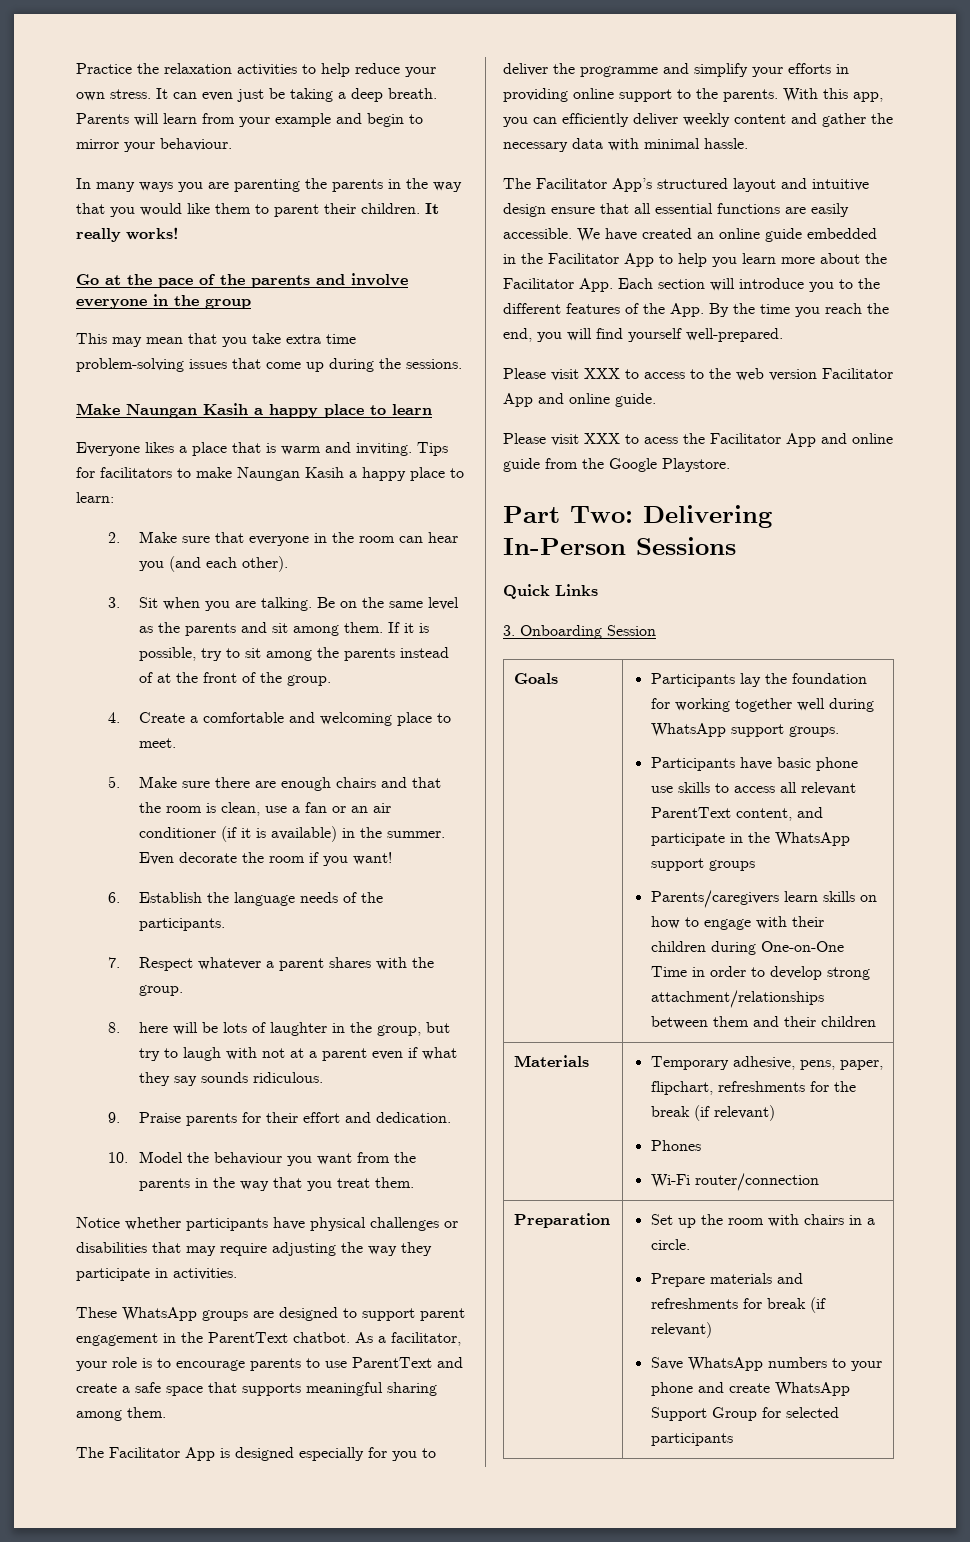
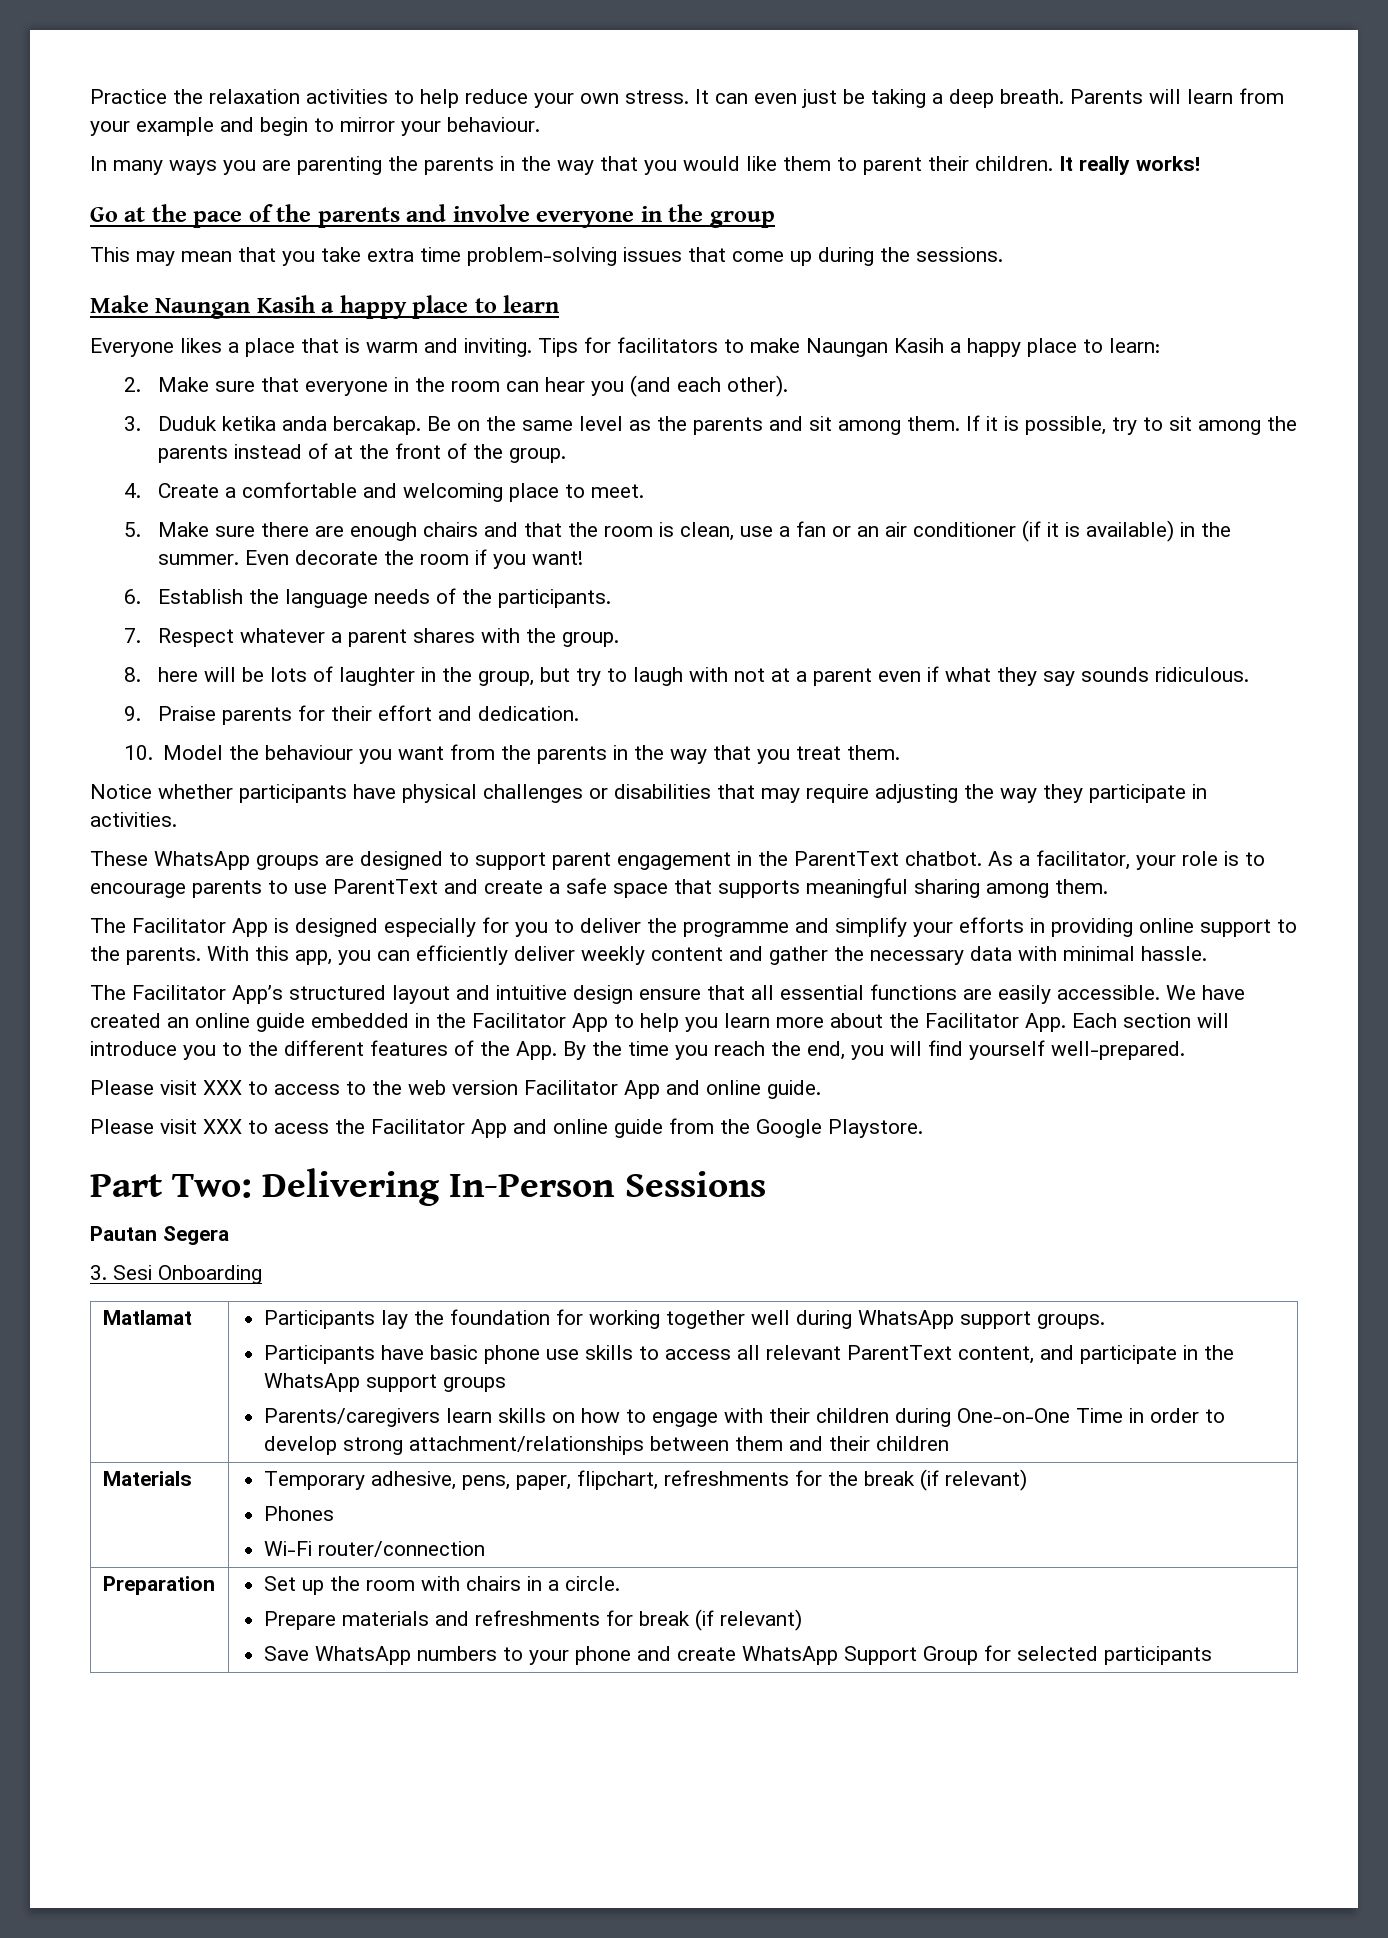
- 3. Sit when you are talking.
+ 3. Duduk ketika anda bercakap.
- Quick Links
- 3. Onboarding Session
- Goals
+ Pautan Segera
+ 3. Sesi Onboarding
+ Matlamat

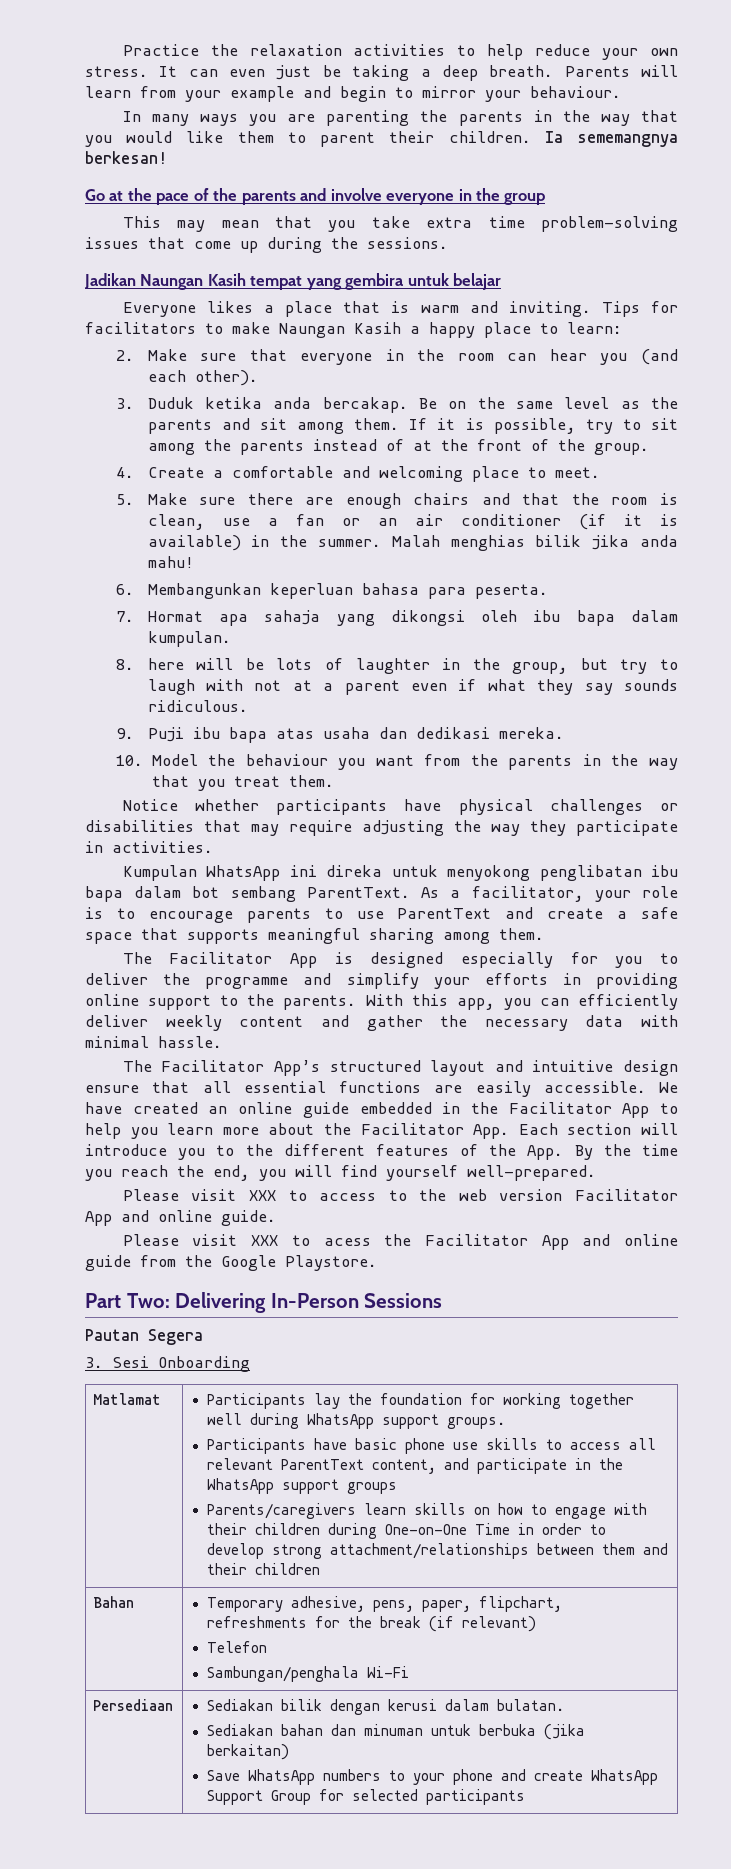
- It really works!
+ Ia sememangnya berkesan!
- Make Naungan Kasih a happy place to learn
+ Jadikan Naungan Kasih tempat yang gembira untuk belajar
- Even decorate the room if you want!
- 6. Establish the language needs of the participants.
- 7. Respect whatever a parent shares with the group.
+ Malah menghias bilik jika anda mahu!
+ 6. Membangunkan keperluan bahasa para peserta.
+ 7. Hormat apa sahaja yang dikongsi oleh ibu bapa dalam kumpulan.
- 9. Praise parents for their effort and dedication.
+ 9. Puji ibu bapa atas usaha dan dedikasi mereka.
- These WhatsApp groups are designed to support parent engagement in the ParentText chatbot.
+ Kumpulan WhatsApp ini direka untuk menyokong penglibatan ibu bapa dalam bot sembang ParentText.
- Materials | Temporary adhesive, pens, paper, flipchart, refreshments for the break (if relevant)
- Phones
- Wi-Fi router/connection
- Preparation | Set up the room with chairs in a circle.
- Prepare materials and refreshments for break (if relevant)
+ Bahan | Temporary adhesive, pens, paper, flipchart, refreshments for the break (if relevant)
+ Telefon
+ Sambungan/penghala Wi-Fi
+ Persediaan | Sediakan bilik dengan kerusi dalam bulatan.
+ Sediakan bahan dan minuman untuk berbuka (jika berkaitan)

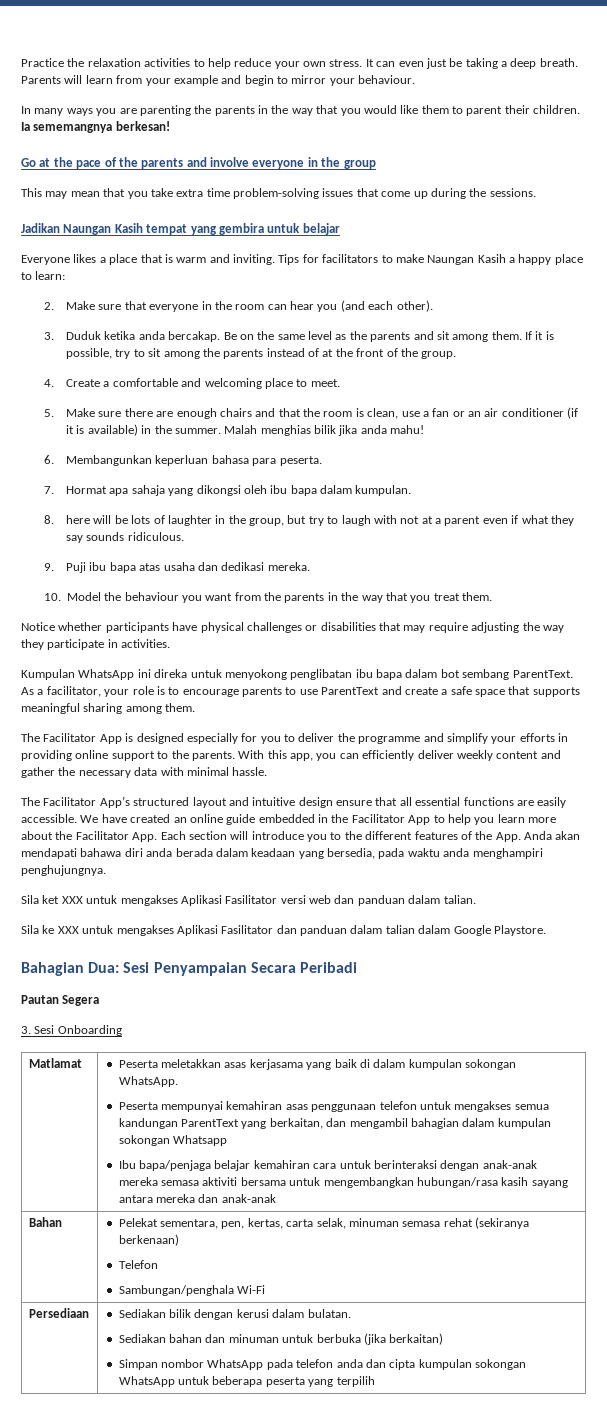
- We have created an online guide embedded in the Facilitator App to help you learn more about the Facilitator App. Each section will introduce you to the different features of the App. By the time you reach the end, you will find yourself well-prepared.
- Please visit XXX to access to the web version Facilitator App and online guide.
- Please visit XXX to acess the Facilitator App and online guide from the Google Playstore.
- Part Two: Delivering In-Person Sessions
+ We have created an online guide embedded in the Facilitator App to help you learn more about the Facilitator App. Each section will introduce you to the different features of the App. Anda akan mendapati bahawa diri anda berada dalam keadaan yang bersedia, pada waktu anda menghampiri penghujungnya.
+ Sila ket XXX untuk mengakses Aplikasi Fasilitator versi web dan panduan dalam talian.
+ Sila ke XXX untuk mengakses Aplikasi Fasilitator dan panduan dalam talian dalam Google Playstore.
+ Bahagian Dua: Sesi Penyampaian Secara Peribadi
- Participants lay the foundation for working together well during WhatsApp support groups.
- Participants have basic phone use skills to access all relevant ParentText content, and participate in the WhatsApp support groups
- Parents/caregivers learn skills on how to engage with their children during One-on-One Time in order to develop strong attachment/relationships between them and their children
- Bahan | Temporary adhesive, pens, paper, flipchart, refreshments for the break (if relevant)
+ Peserta meletakkan asas kerjasama yang baik di dalam kumpulan sokongan WhatsApp.
+ Peserta mempunyai kemahiran asas penggunaan telefon untuk mengakses semua kandungan ParentText yang berkaitan, dan mengambil bahagian dalam kumpulan sokongan Whatsapp
+ Ibu bapa/penjaga belajar kemahiran cara untuk berinteraksi dengan anak-anak mereka semasa aktiviti bersama untuk mengembangkan hubungan/rasa kasih sayang antara mereka dan anak-anak
+ Bahan | Pelekat sementara, pen, kertas, carta selak, minuman semasa rehat (sekiranya berkenaan)
  Persediaan | Sediakan bilik dengan kerusi dalam bulatan.
  Sediakan bahan dan minuman untuk berbuka (jika berkaitan)
- Save WhatsApp numbers to your phone and create WhatsApp Support Group for selected participants
+ Simpan nombor WhatsApp pada telefon anda dan cipta kumpulan sokongan WhatsApp untuk beberapa peserta yang terpilih

